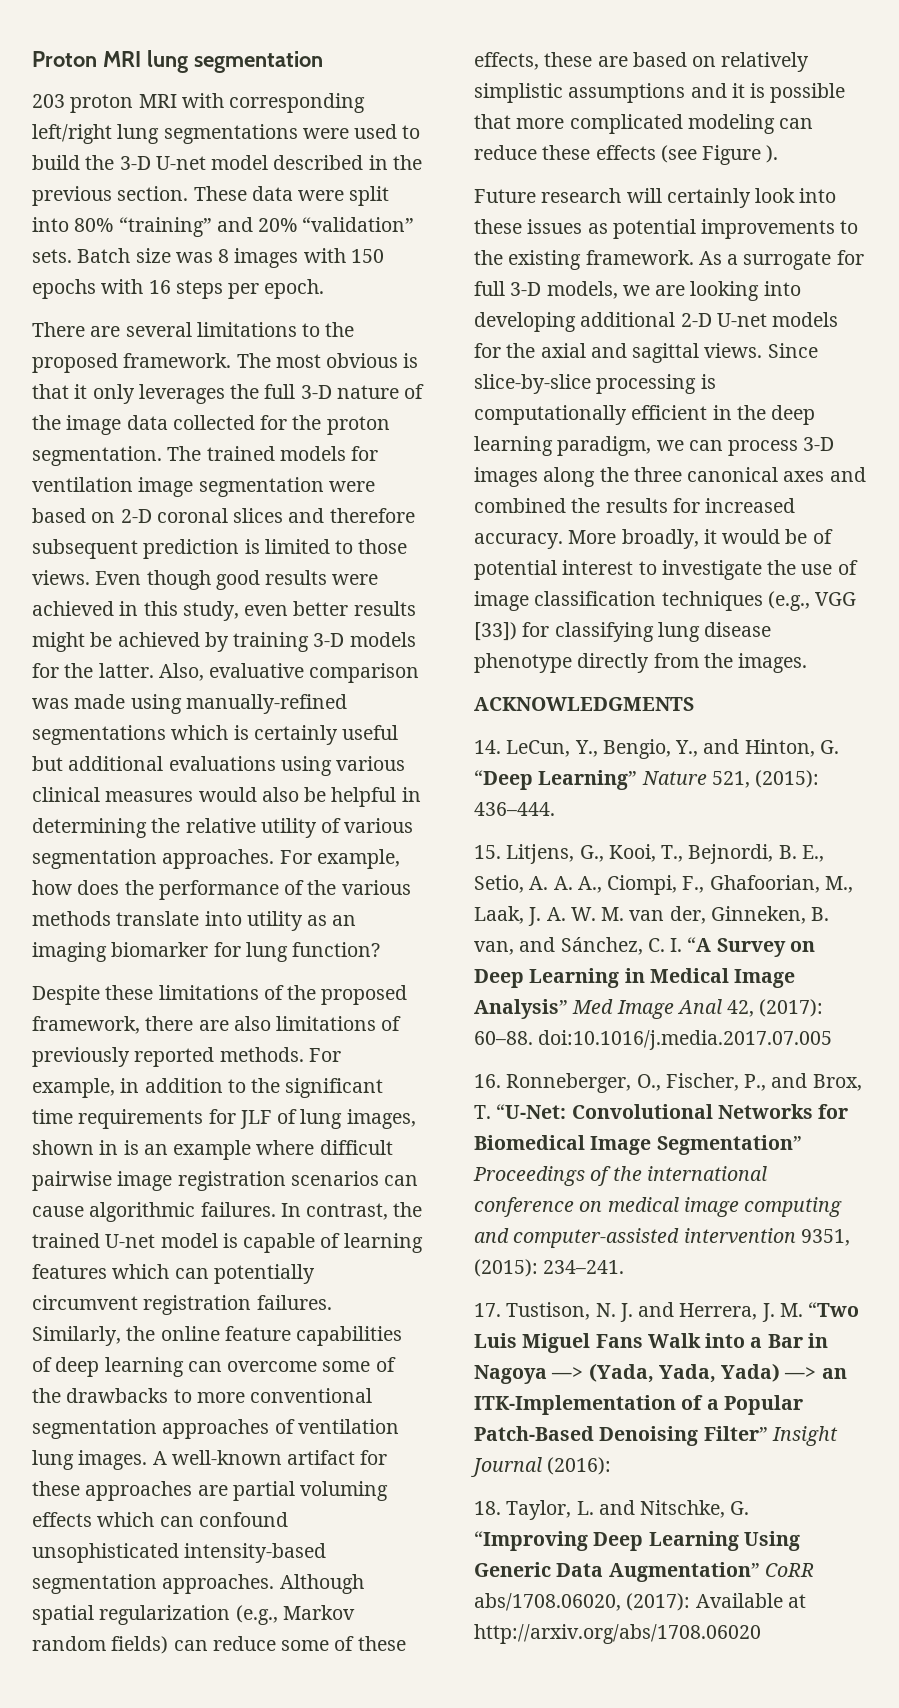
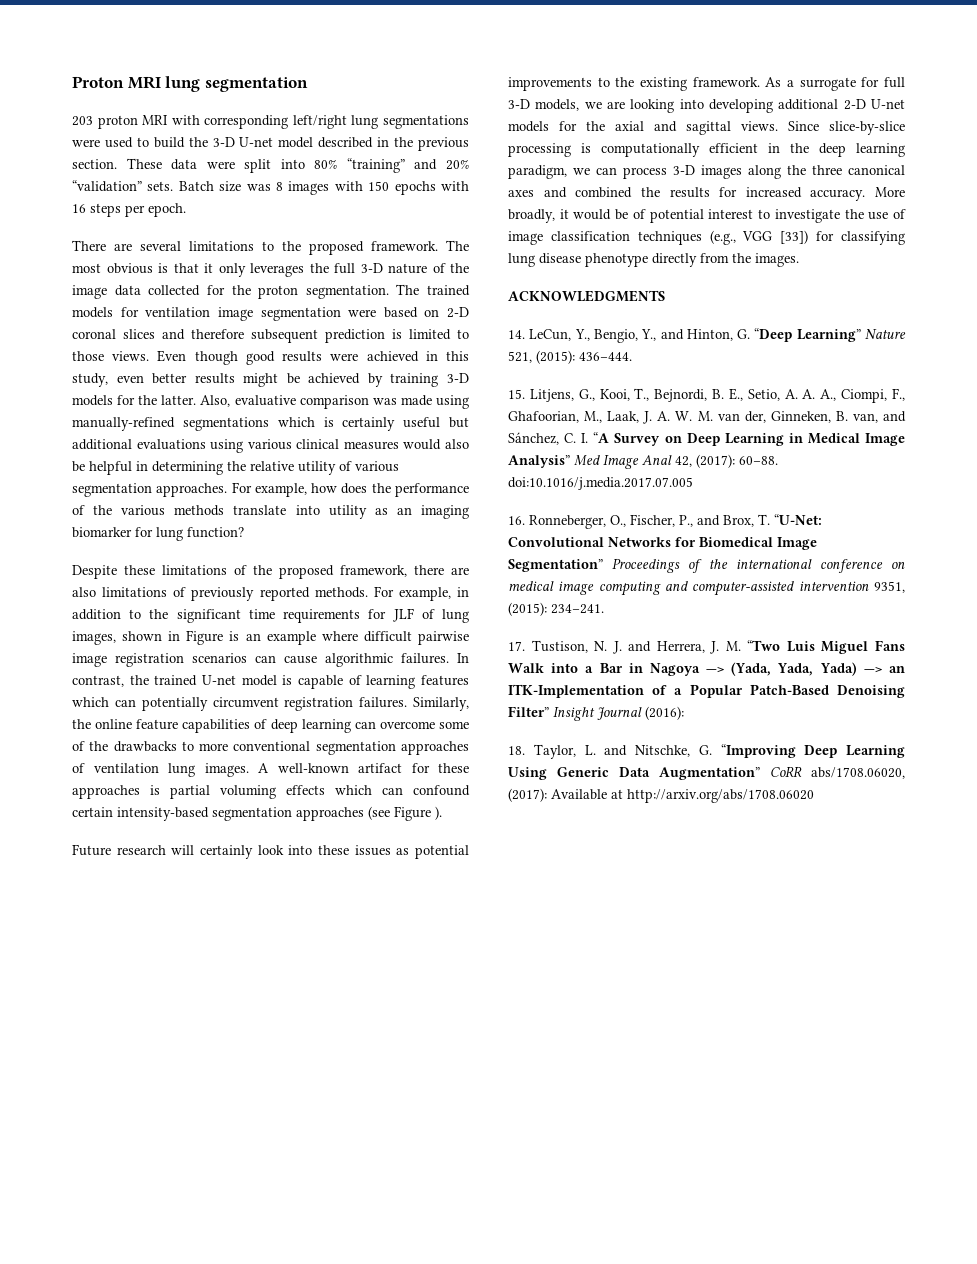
- For example, in addition to the significant time requirements for JLF of lung images, shown in is an example where difficult pairwise image registration scenarios can cause algorithmic failures.
+ For example, in addition to the significant time requirements for JLF of lung images, shown in Figure is an example where difficult pairwise image registration scenarios can cause algorithmic failures.
- A well-known artifact for these approaches are partial voluming effects which can confound unsophisticated intensity-based segmentation approaches. Although spatial regularization (e.g., Markov random fields) can reduce some of these effects, these are based on relatively simplistic assumptions and it is possible that more complicated modeling can reduce these effects (see Figure ).
+ A well-known artifact for these approaches is partial voluming effects which can confound certain intensity-based segmentation approaches (see Figure ).

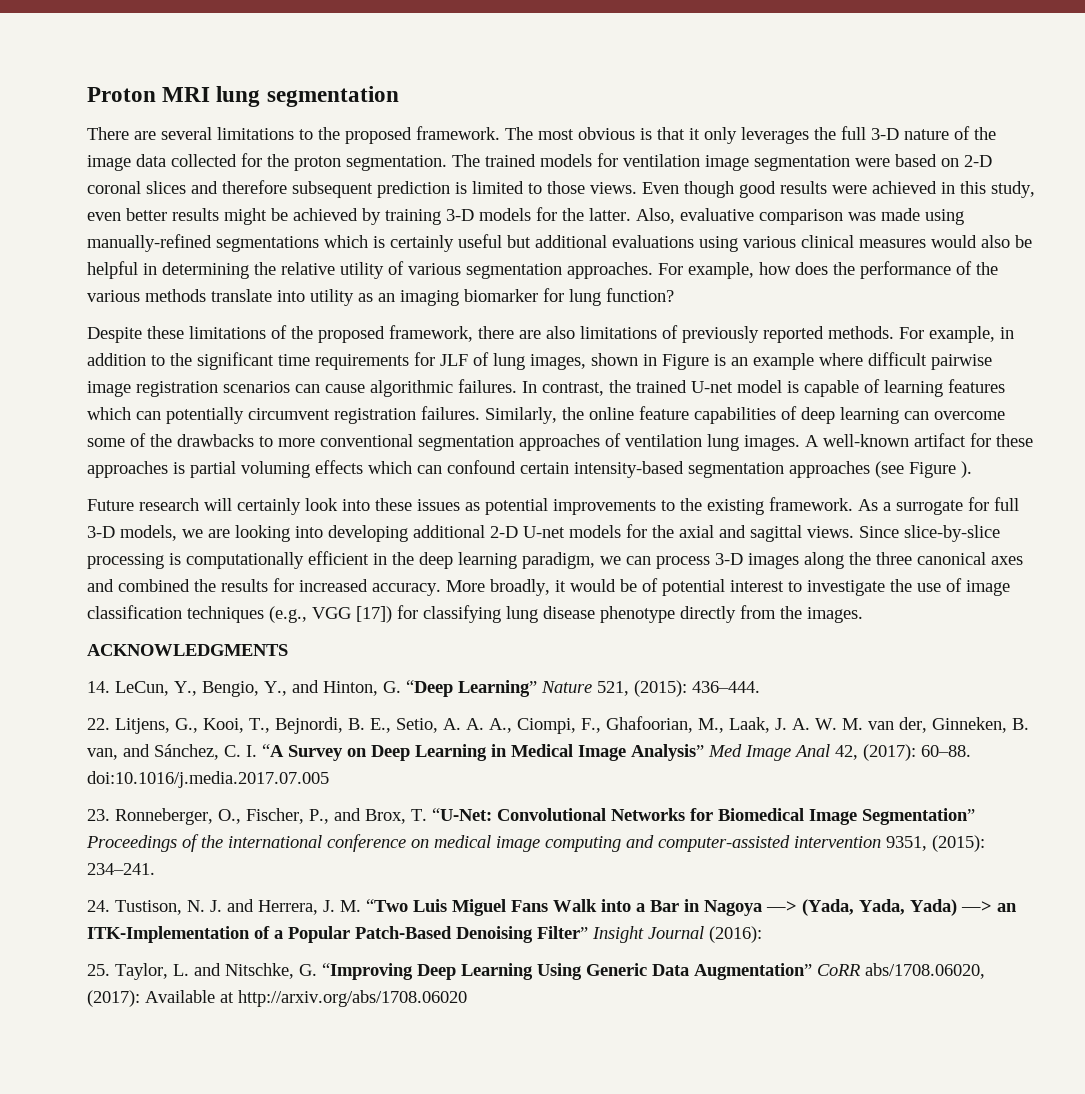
- 203 proton MRI with corresponding left/right lung segmentations were used to build the 3-D U-net model described in the previous section. These data were split into 80% “training” and 20% “validation” sets. Batch size was 8 images with 150 epochs with 16 steps per epoch.
- More broadly, it would be of potential interest to investigate the use of image classification techniques (e.g., VGG [33]) for classifying lung disease phenotype directly from the images.
+ More broadly, it would be of potential interest to investigate the use of image classification techniques (e.g., VGG [17]) for classifying lung disease phenotype directly from the images.
- 15. Litjens, G., Kooi, T., Bejnordi, B. E., Setio, A. A. A., Ciompi, F., Ghafoorian, M., Laak, J. A. W. M. van der, Ginneken, B. van, and Sánchez, C. I. “A Survey on Deep Learning in Medical Image Analysis” Med Image Anal 42, (2017): 60–88. doi:10.1016/j.media.2017.07.005
+ 22. Litjens, G., Kooi, T., Bejnordi, B. E., Setio, A. A. A., Ciompi, F., Ghafoorian, M., Laak, J. A. W. M. van der, Ginneken, B. van, and Sánchez, C. I. “A Survey on Deep Learning in Medical Image Analysis” Med Image Anal 42, (2017): 60–88. doi:10.1016/j.media.2017.07.005
- 16. Ronneberger, O., Fischer, P., and Brox, T. “U-Net: Convolutional Networks for Biomedical Image Segmentation” Proceedings of the international conference on medical image computing and computer-assisted intervention 9351, (2015): 234–241.
+ 23. Ronneberger, O., Fischer, P., and Brox, T. “U-Net: Convolutional Networks for Biomedical Image Segmentation” Proceedings of the international conference on medical image computing and computer-assisted intervention 9351, (2015): 234–241.
- 17. Tustison, N. J. and Herrera, J. M. “Two Luis Miguel Fans Walk into a Bar in Nagoya —> (Yada, Yada, Yada) —> an ITK-Implementation of a Popular Patch-Based Denoising Filter” Insight Journal (2016):
+ 24. Tustison, N. J. and Herrera, J. M. “Two Luis Miguel Fans Walk into a Bar in Nagoya —> (Yada, Yada, Yada) —> an ITK-Implementation of a Popular Patch-Based Denoising Filter” Insight Journal (2016):
- 18. Taylor, L. and Nitschke, G. “Improving Deep Learning Using Generic Data Augmentation” CoRR abs/1708.06020, (2017): Available at http://arxiv.org/abs/1708.06020
+ 25. Taylor, L. and Nitschke, G. “Improving Deep Learning Using Generic Data Augmentation” CoRR abs/1708.06020, (2017): Available at http://arxiv.org/abs/1708.06020

